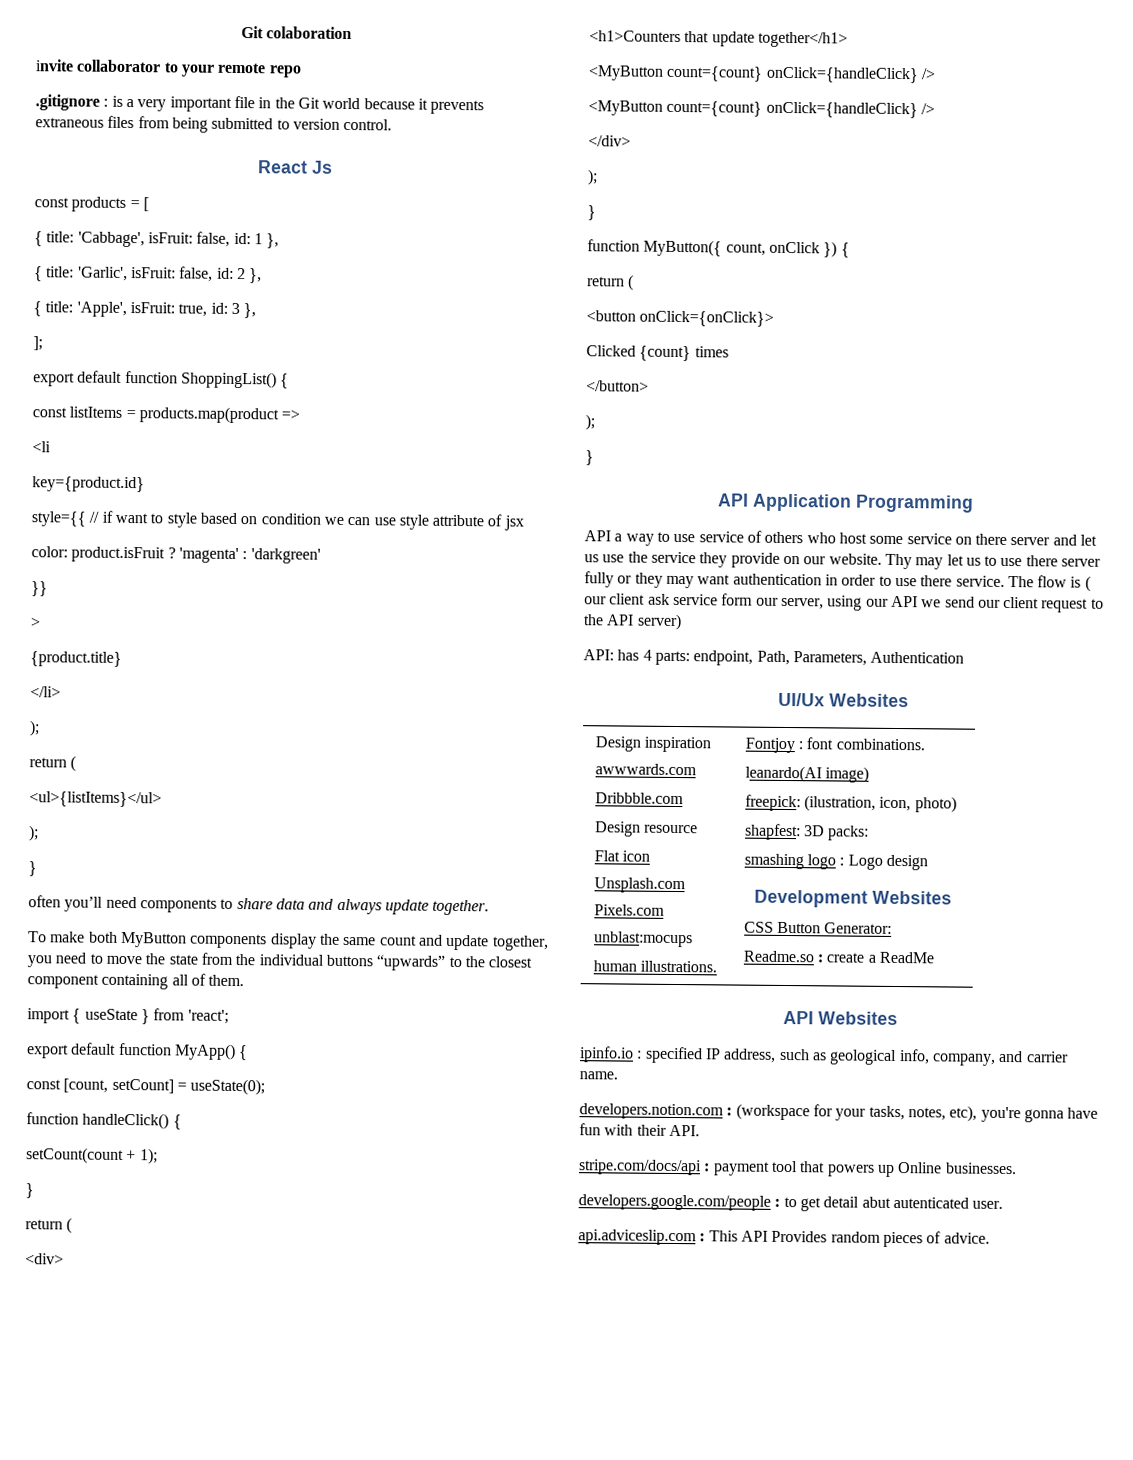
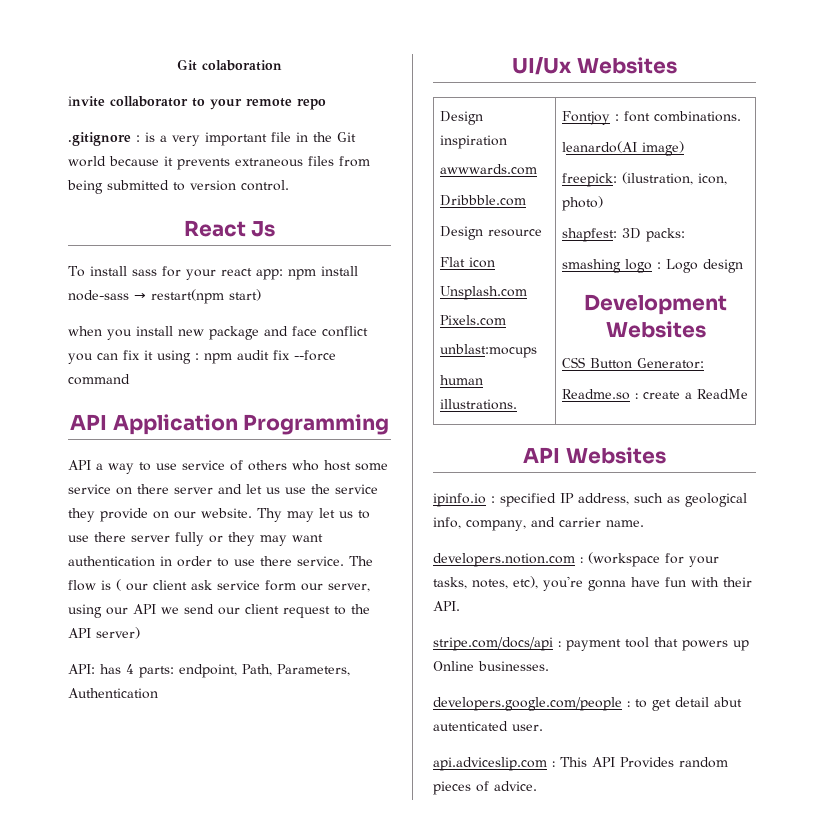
- const products = [
- { title: 'Cabbage', isFruit: false, id: 1 },
- { title: 'Garlic', isFruit: false, id: 2 },
- { title: 'Apple', isFruit: true, id: 3 },
- ];
- export default function ShoppingList() {
- const listItems = products.map(product =>
- <li
- key={product.id}
- style={{ // if want to style based on condition we can use style attribute of jsx
- color: product.isFruit ? 'magenta' : 'darkgreen'
- }}
- >
- {product.title}
- </li>
- );
- return (
- <ul>{listItems}</ul>
- );
- }
- often you’ll need components to share data and always update together.
- To make both MyButton components display the same count and update together, you need to move the state from the individual buttons “upwards” to the closest component containing all of them.
- import { useState } from 'react';
- export default function MyApp() {
- const [count, setCount] = useState(0);
- function handleClick() {
- setCount(count + 1);
- }
- return (
- <div>
- <h1>Counters that update together</h1>
- <MyButton count={count} onClick={handleClick} />
- <MyButton count={count} onClick={handleClick} />
- </div>
- );
- }
- function MyButton({ count, onClick }) {
- return (
- <button onClick={onClick}>
- Clicked {count} times
- </button>
- );
- }
+ To install sass for your react app: npm install node-sass → restart(npm start)
+ when you install new package and face conflict you can fix it using : npm audit fix --force command

